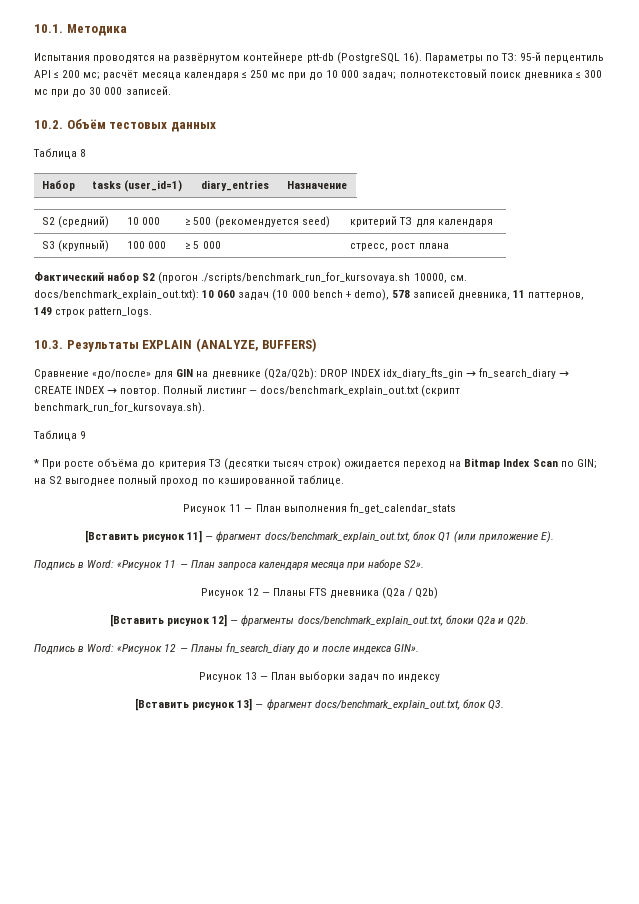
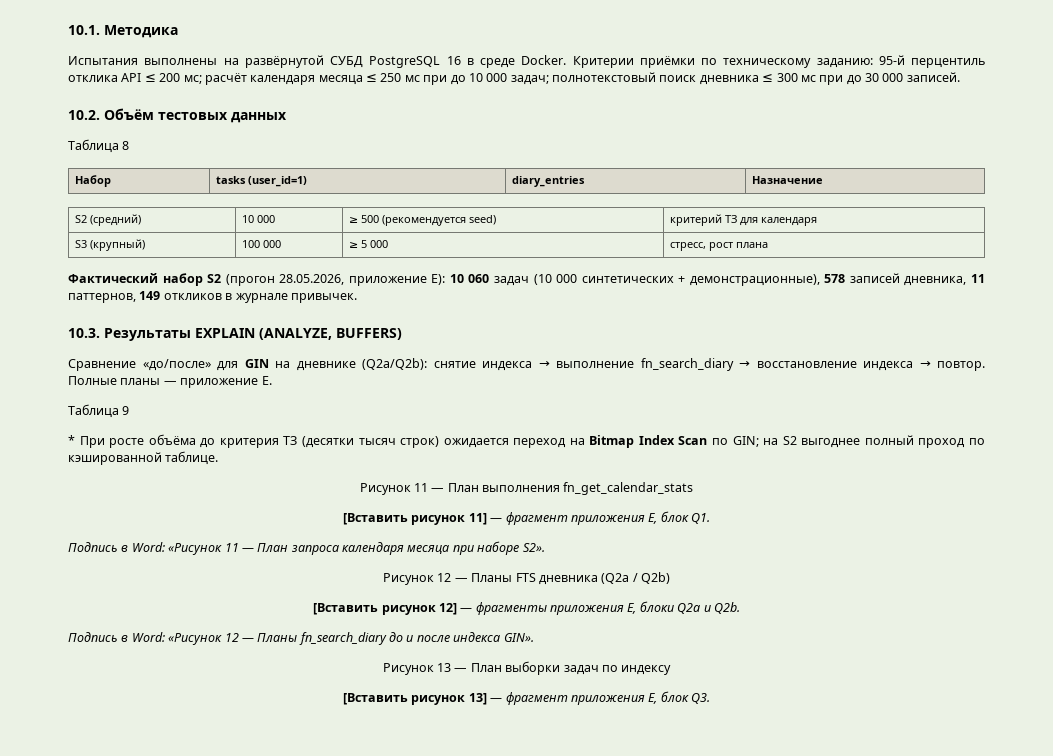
- Испытания проводятся на развёрнутом контейнере ptt-db (PostgreSQL 16). Параметры по ТЗ: 95-й перцентиль API ≤ 200 мс; расчёт месяца календаря ≤ 250 мс при до 10 000 задач; полнотекстовый поиск дневника ≤ 300 мс при до 30 000 записей.
+ Испытания выполнены на развёрнутой СУБД PostgreSQL 16 в среде Docker. Критерии приёмки по техническому заданию: 95-й перцентиль отклика API ≤ 200 мс; расчёт календаря месяца ≤ 250 мс при до 10 000 задач; полнотекстовый поиск дневника ≤ 300 мс при до 30 000 записей.
- Фактический набор S2 (прогон ./scripts/benchmark_run_for_kursovaya.sh 10000, см. docs/benchmark_explain_out.txt): 10 060 задач (10 000 bench + demo), 578 записей дневника, 11 паттернов, 149 строк pattern_logs.
+ Фактический набор S2 (прогон 28.05.2026, приложение Е): 10 060 задач (10 000 синтетических + демонстрационные), 578 записей дневника, 11 паттернов, 149 откликов в журнале привычек.
- Сравнение «до/после» для GIN на дневнике (Q2a/Q2b): DROP INDEX idx_diary_fts_gin → fn_search_diary → CREATE INDEX → повтор. Полный листинг — docs/benchmark_explain_out.txt (скрипт benchmark_run_for_kursovaya.sh).
+ Сравнение «до/после» для GIN на дневнике (Q2a/Q2b): снятие индекса → выполнение fn_search_diary → восстановление индекса → повтор. Полные планы — приложение Е.
- [Вставить рисунок 11] — фрагмент docs/benchmark_explain_out.txt, блок Q1 (или приложение Е).
+ [Вставить рисунок 11] — фрагмент приложения Е, блок Q1.
- [Вставить рисунок 12] — фрагменты docs/benchmark_explain_out.txt, блоки Q2a и Q2b.
+ [Вставить рисунок 12] — фрагменты приложения Е, блоки Q2a и Q2b.
- [Вставить рисунок 13] — фрагмент docs/benchmark_explain_out.txt, блок Q3.
+ [Вставить рисунок 13] — фрагмент приложения Е, блок Q3.

